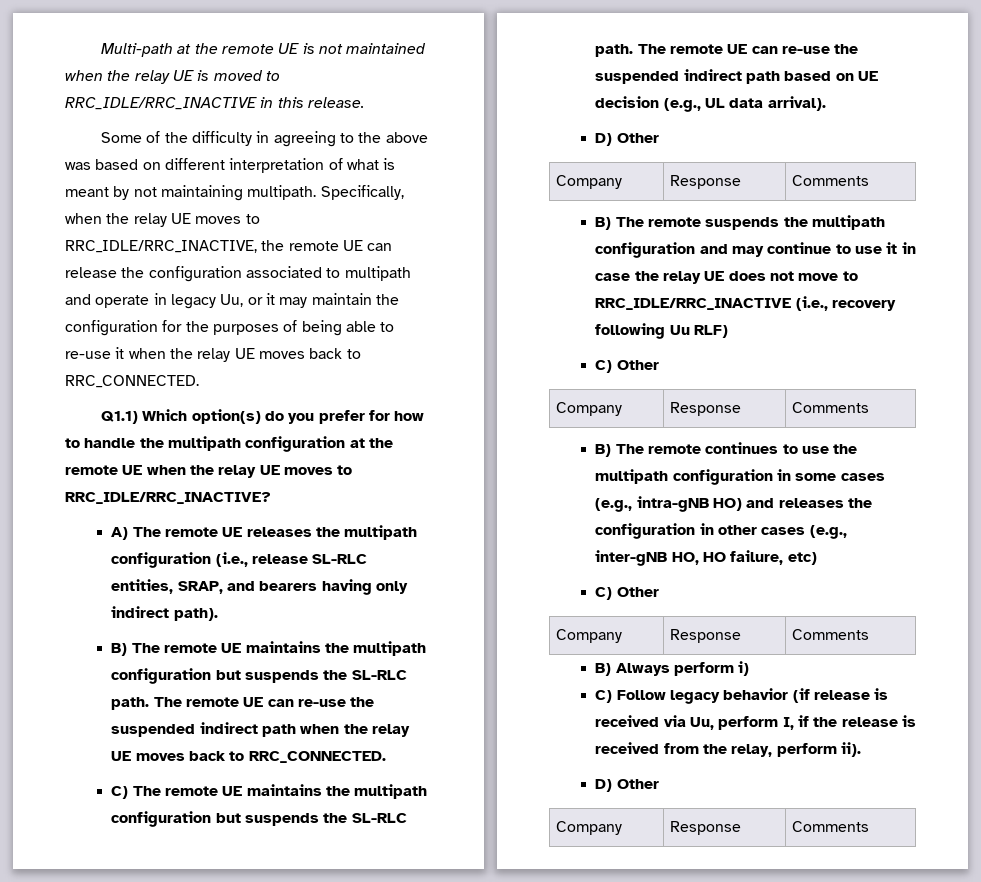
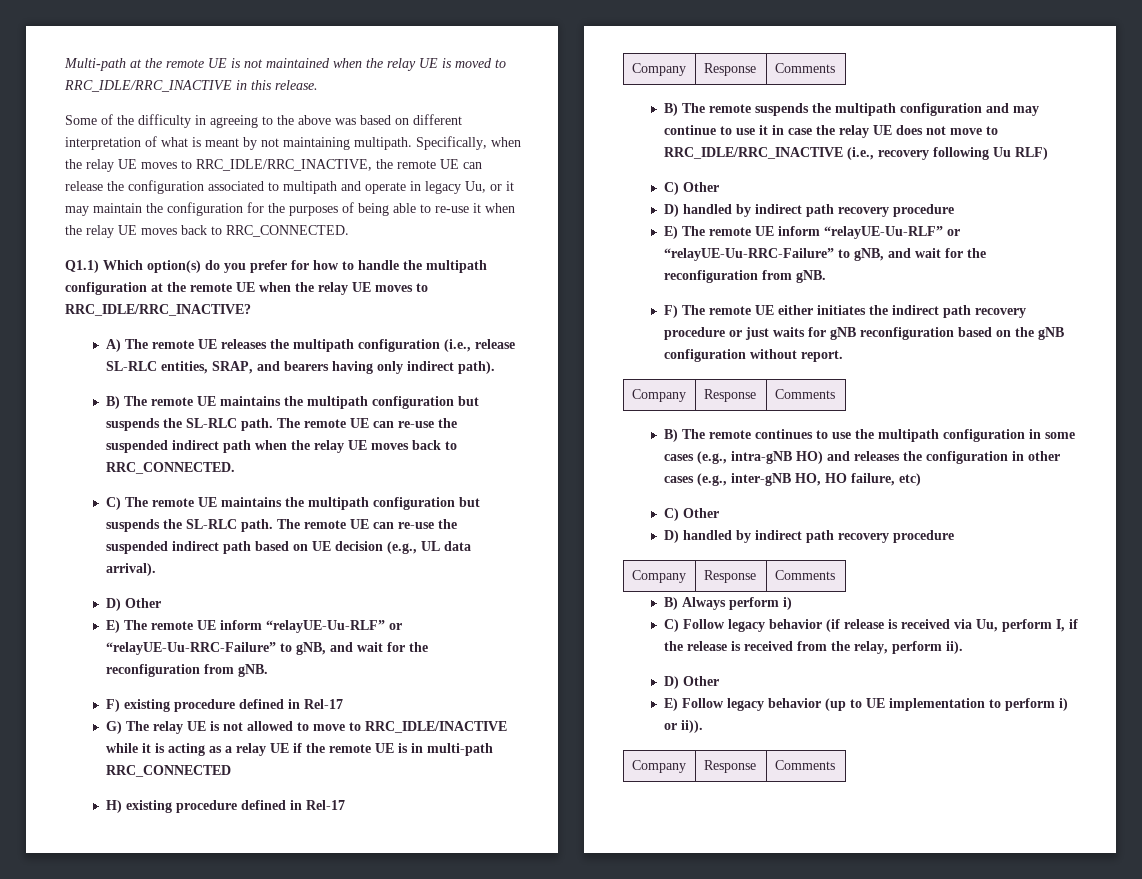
  The remote UE can re-use the suspended indirect path based on UE decision (e.g., UL data arrival).
  D) Other
+ E) The remote UE inform “relayUE-Uu-RLF” or “relayUE-Uu-RRC-Failure” to gNB, and wait for the reconfiguration from gNB.
+ F) existing procedure defined in Rel-17
+ G) The relay UE is not allowed to move to RRC_IDLE/INACTIVE while it is acting as a relay UE if the remote UE is in multi-path RRC_CONNECTED
+ H) existing procedure defined in Rel-17
  B) The remote suspends the multipath configuration and may continue to use it in case the relay UE does not move to RRC_IDLE/RRC_INACTIVE (i.e., recovery following Uu RLF)
  C) Other
+ D) handled by indirect path recovery procedure
+ E) The remote UE inform “relayUE-Uu-RLF” or “relayUE-Uu-RRC-Failure” to gNB, and wait for the reconfiguration from gNB.
+ F) The remote UE either initiates the indirect path recovery procedure or just waits for gNB reconfiguration based on the gNB configuration without report.
  B) The remote continues to use the multipath configuration in some cases (e.g., intra-gNB HO) and releases the configuration in other cases (e.g., inter-gNB HO, HO failure, etc)
  C) Other
+ D) handled by indirect path recovery procedure
+ E) Follow legacy behavior (up to UE implementation to perform i) or ii)).

